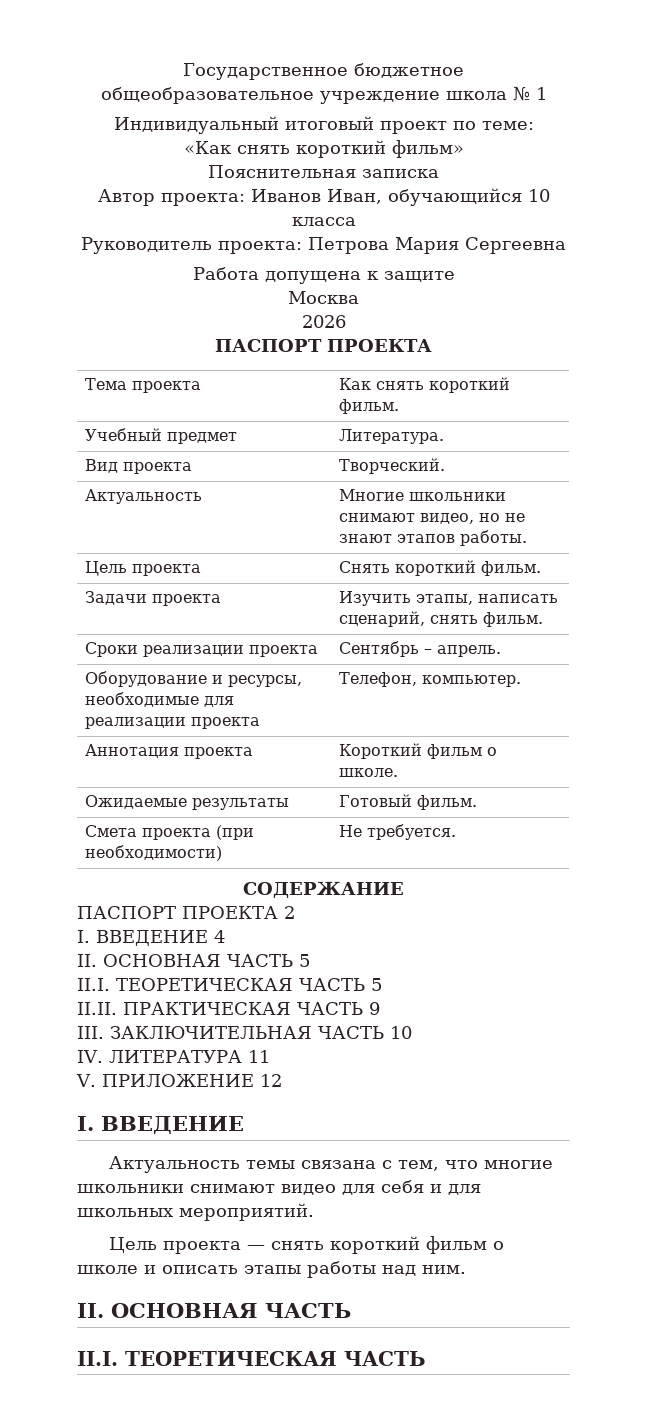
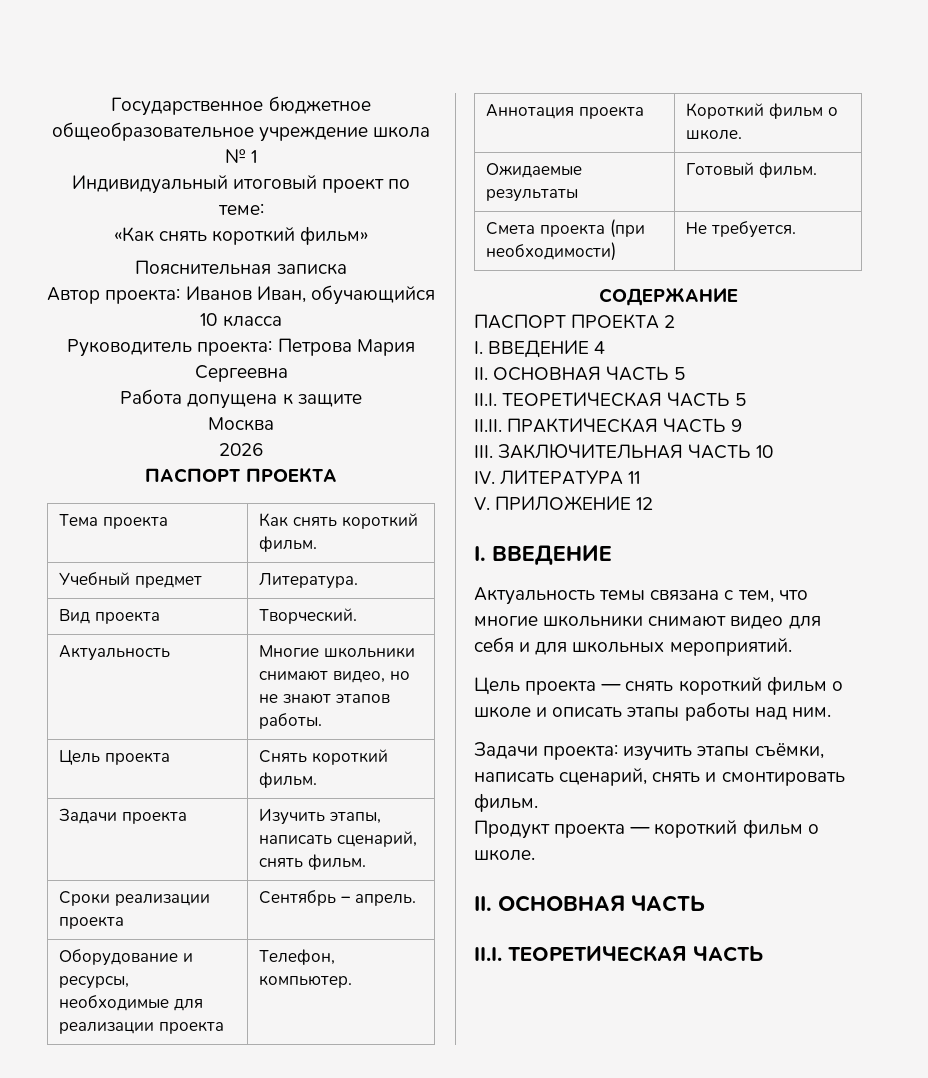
+ Задачи проекта: изучить этапы съёмки, написать сценарий, снять и смонтировать фильм.
+ Продукт проекта — короткий фильм о школе.

